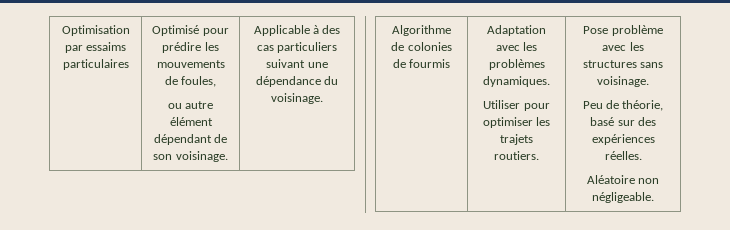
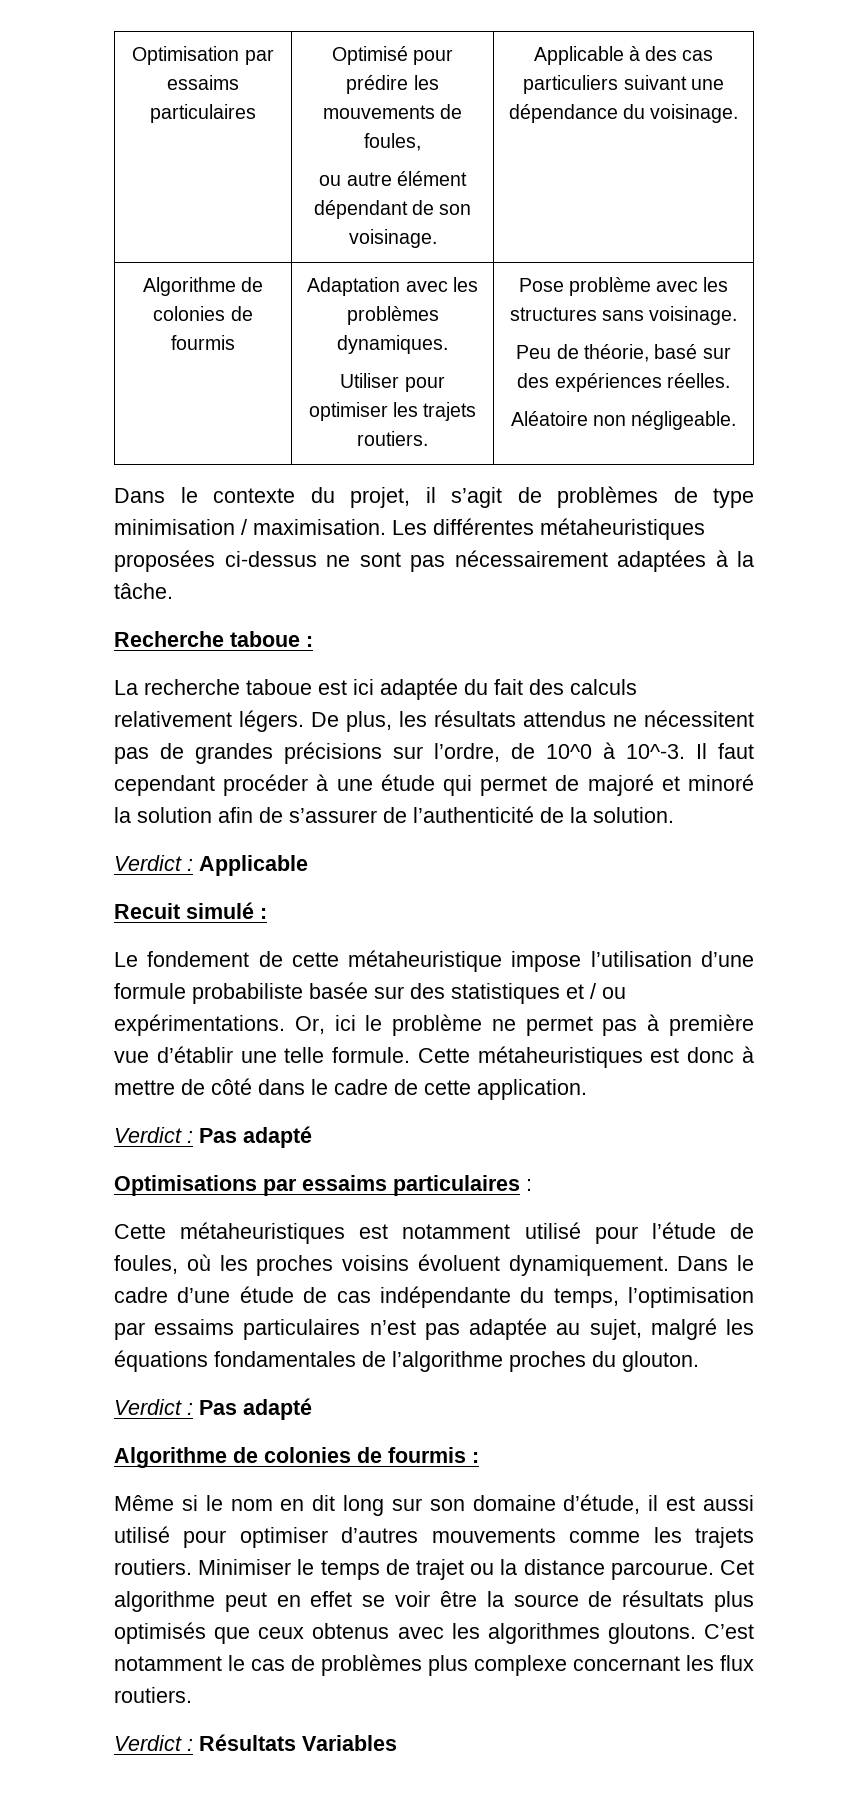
+ Dans le contexte du projet, il s’agit de problèmes de type minimisation / maximisation. Les différentes métaheuristiques proposées ci-dessus ne sont pas nécessairement adaptées à la tâche.
+ Recherche taboue :
+ La recherche taboue est ici adaptée du fait des calculs relativement légers. De plus, les résultats attendus ne nécessitent pas de grandes précisions sur l’ordre, de 10^0 à 10^-3. Il faut cependant procéder à une étude qui permet de majoré et minoré la solution afin de s’assurer de l’authenticité de la solution.
+ Verdict : Applicable
+ Recuit simulé :
+ Le fondement de cette métaheuristique impose l’utilisation d’une formule probabiliste basée sur des statistiques et / ou expérimentations. Or, ici le problème ne permet pas à première vue d’établir une telle formule. Cette métaheuristiques est donc à mettre de côté dans le cadre de cette application.
+ Verdict : Pas adapté
+ Optimisations par essaims particulaires :
+ Cette métaheuristiques est notamment utilisé pour l’étude de foules, où les proches voisins évoluent dynamiquement. Dans le cadre d’une étude de cas indépendante du temps, l’optimisation par essaims particulaires n’est pas adaptée au sujet, malgré les équations fondamentales de l’algorithme proches du glouton.
+ Verdict : Pas adapté
+ Algorithme de colonies de fourmis :
+ Même si le nom en dit long sur son domaine d’étude, il est aussi utilisé pour optimiser d’autres mouvements comme les trajets routiers. Minimiser le temps de trajet ou la distance parcourue. Cet algorithme peut en effet se voir être la source de résultats plus optimisés que ceux obtenus avec les algorithmes gloutons. C’est notamment le cas de problèmes plus complexe concernant les flux routiers.
+ Verdict : Résultats Variables

